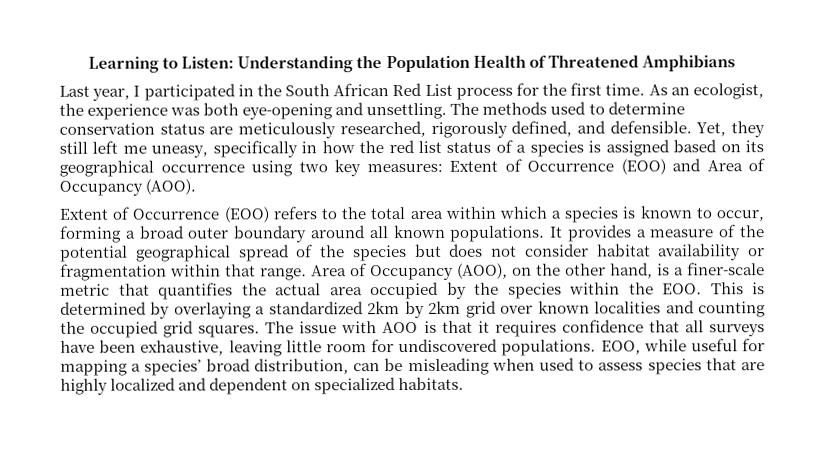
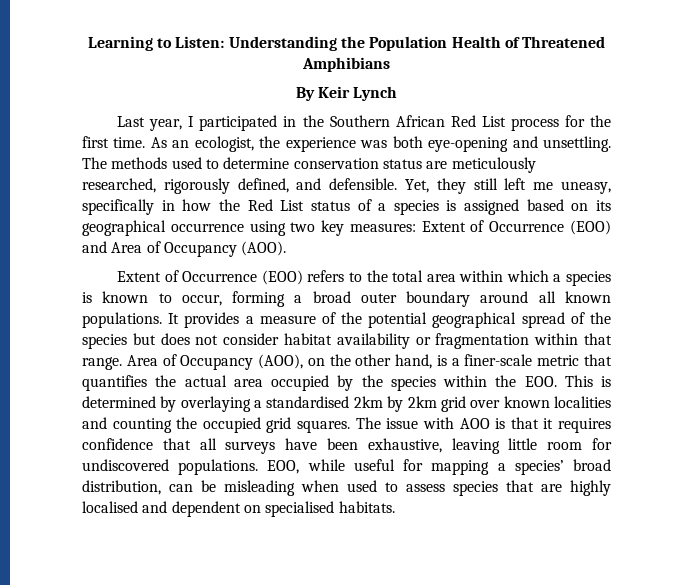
+ By Keir Lynch
- Last year, I participated in the South African Red List process for the first time.
+ Last year, I participated in the Southern African Red List process for the first time.
- Yet, they still left me uneasy, specifically in how the red list status of a species is assigned based on its geographical occurrence using two key measures: Extent of Occurrence (EOO) and Area of Occupancy (AOO).
+ Yet, they still left me uneasy, specifically in how the Red List status of a species is assigned based on its geographical occurrence using two key measures: Extent of Occurrence (EOO) and Area of Occupancy (AOO).
- Area of Occupancy (AOO), on the other hand, is a finer-scale metric that quantifies the actual area occupied by the species within the EOO. This is determined by overlaying a standardized 2km by 2km grid over known localities and counting the occupied grid squares.
+ Area of Occupancy (AOO), on the other hand, is a finer-scale metric that quantifies the actual area occupied by the species within the EOO. This is determined by overlaying a standardised 2km by 2km grid over known localities and counting the occupied grid squares.
- EOO, while useful for mapping a species’ broad distribution, can be misleading when used to assess species that are highly localized and dependent on specialized habitats.
+ EOO, while useful for mapping a species’ broad distribution, can be misleading when used to assess species that are highly localised and dependent on specialised habitats.

